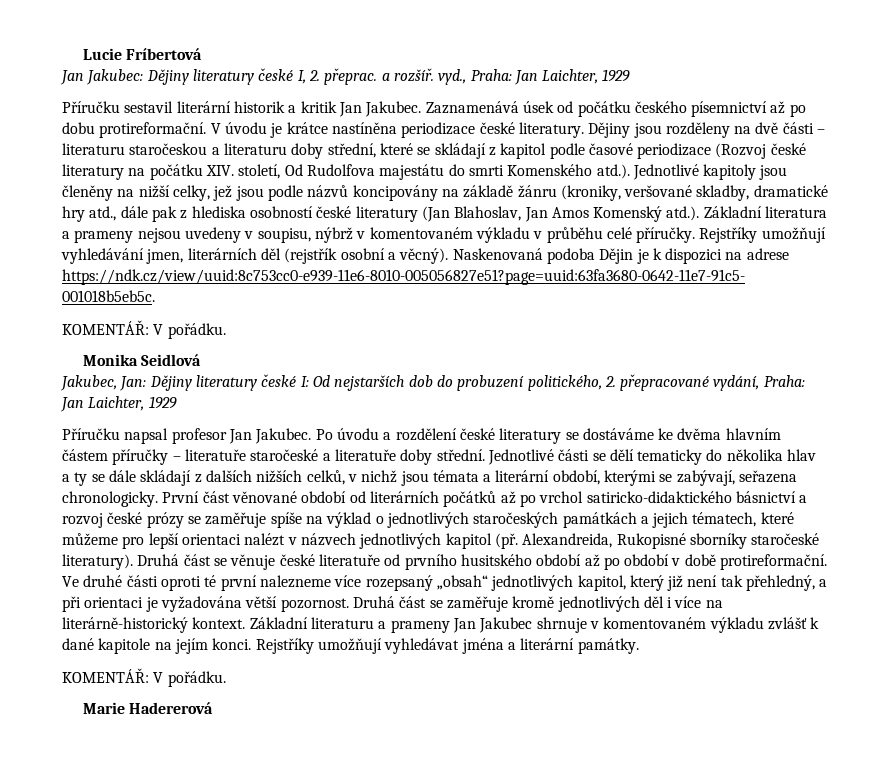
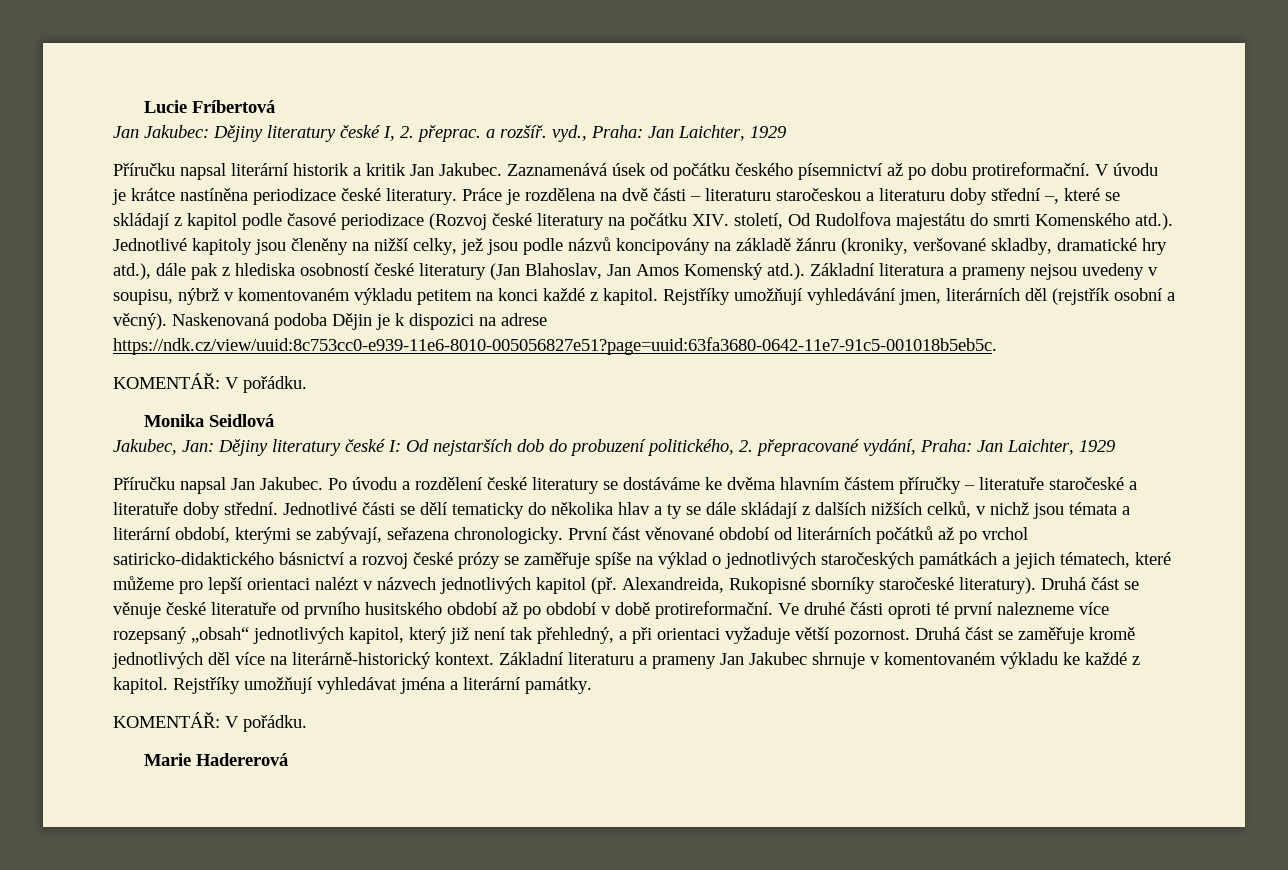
- Příručku sestavil literární historik a kritik Jan Jakubec.
+ Příručku napsal literární historik a kritik Jan Jakubec.
- Dějiny jsou rozděleny na dvě části – literaturu staročeskou a literaturu doby střední, které se skládají z kapitol podle časové periodizace (Rozvoj české literatury na počátku XIV. století, Od Rudolfova majestátu do smrti Komenského atd.). Jednotlivé kapitoly jsou členěny na nižší celky, jež jsou podle názvů koncipovány na základě žánru (kroniky, veršované skladby, dramatické hry atd., dále pak z hlediska osobností české literatury (Jan Blahoslav, Jan Amos Komenský atd.). Základní literatura a prameny nejsou uvedeny v soupisu, nýbrž v komentovaném výkladu v průběhu celé příručky.
+ Práce je rozdělena na dvě části – literaturu staročeskou a literaturu doby střední –, které se skládají z kapitol podle časové periodizace (Rozvoj české literatury na počátku XIV. století, Od Rudolfova majestátu do smrti Komenského atd.). Jednotlivé kapitoly jsou členěny na nižší celky, jež jsou podle názvů koncipovány na základě žánru (kroniky, veršované skladby, dramatické hry atd.), dále pak z hlediska osobností české literatury (Jan Blahoslav, Jan Amos Komenský atd.). Základní literatura a prameny nejsou uvedeny v soupisu, nýbrž v komentovaném výkladu petitem na konci každé z kapitol.
- Příručku napsal profesor Jan Jakubec.
+ Příručku napsal Jan Jakubec.
- Ve druhé části oproti té první nalezneme více rozepsaný „obsah“ jednotlivých kapitol, který již není tak přehledný, a při orientaci je vyžadována větší pozornost.
+ Ve druhé části oproti té první nalezneme více rozepsaný „obsah“ jednotlivých kapitol, který již není tak přehledný, a při orientaci vyžaduje větší pozornost.
- Druhá část se zaměřuje kromě jednotlivých děl i více na literárně-historický kontext.
+ Druhá část se zaměřuje kromě jednotlivých děl více na literárně-historický kontext.
- Základní literaturu a prameny Jan Jakubec shrnuje v komentovaném výkladu zvlášť k dané kapitole na jejím konci.
+ Základní literaturu a prameny Jan Jakubec shrnuje v komentovaném výkladu ke každé z kapitol.

